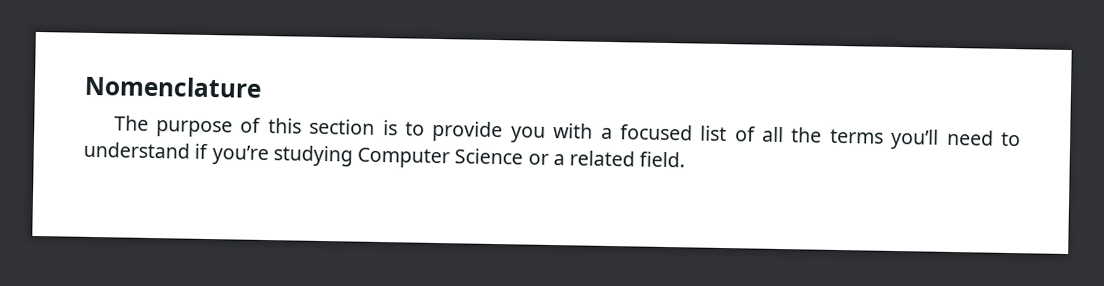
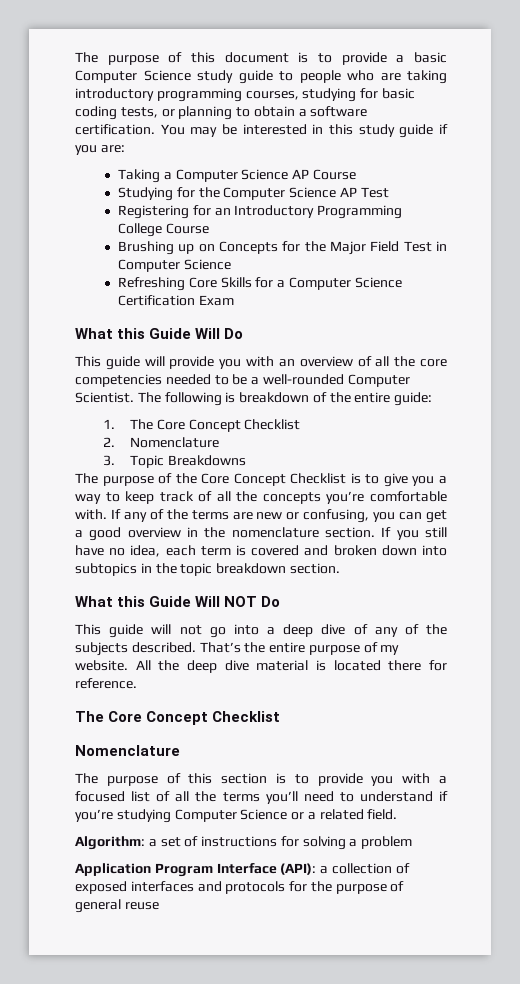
+ The purpose of this document is to provide a basic Computer Science study guide to people who are taking introductory programming courses, studying for basic coding tests, or planning to obtain a software certification. You may be interested in this study guide if you are:
+ Taking a Computer Science AP Course
+ Studying for the Computer Science AP Test
+ Registering for an Introductory Programming College Course
+ Brushing up on Concepts for the Major Field Test in Computer Science
+ Refreshing Core Skills for a Computer Science Certification Exam
+ What this Guide Will Do
+ This guide will provide you with an overview of all the core competencies needed to be a well-rounded Computer Scientist. The following is breakdown of the entire guide:
+ 1. The Core Concept Checklist
+ 2. Nomenclature
+ 3. Topic Breakdowns
+ The purpose of the Core Concept Checklist is to give you a way to keep track of all the concepts you’re comfortable with. If any of the terms are new or confusing, you can get a good overview in the nomenclature section. If you still have no idea, each term is covered and broken down into subtopics in the topic breakdown section.
+ What this Guide Will NOT Do
+ This guide will not go into a deep dive of any of the subjects described. That’s the entire purpose of my website. All the deep dive material is located there for reference.
+ The Core Concept Checklist
+ Algorithm: a set of instructions for solving a problem
+ Application Program Interface (API): a collection of exposed interfaces and protocols for the purpose of general reuse

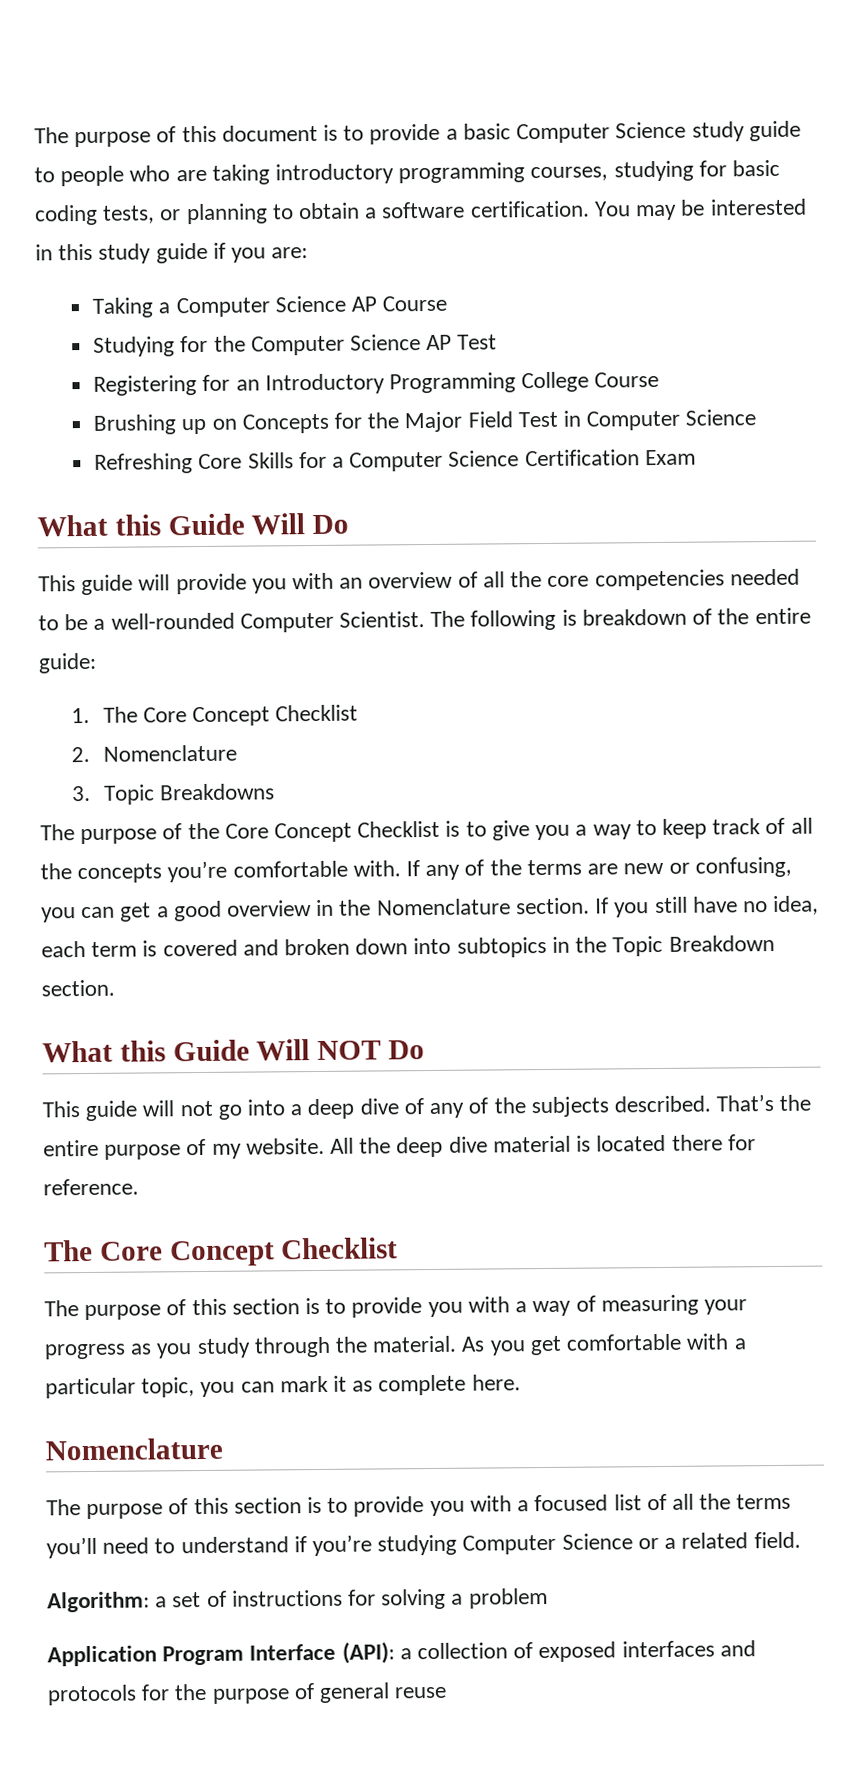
- If any of the terms are new or confusing, you can get a good overview in the nomenclature section.
+ If any of the terms are new or confusing, you can get a good overview in the Nomenclature section.
- If you still have no idea, each term is covered and broken down into subtopics in the topic breakdown section.
+ If you still have no idea, each term is covered and broken down into subtopics in the Topic Breakdown section.
+ The purpose of this section is to provide you with a way of measuring your progress as you study through the material. As you get comfortable with a particular topic, you can mark it as complete here.

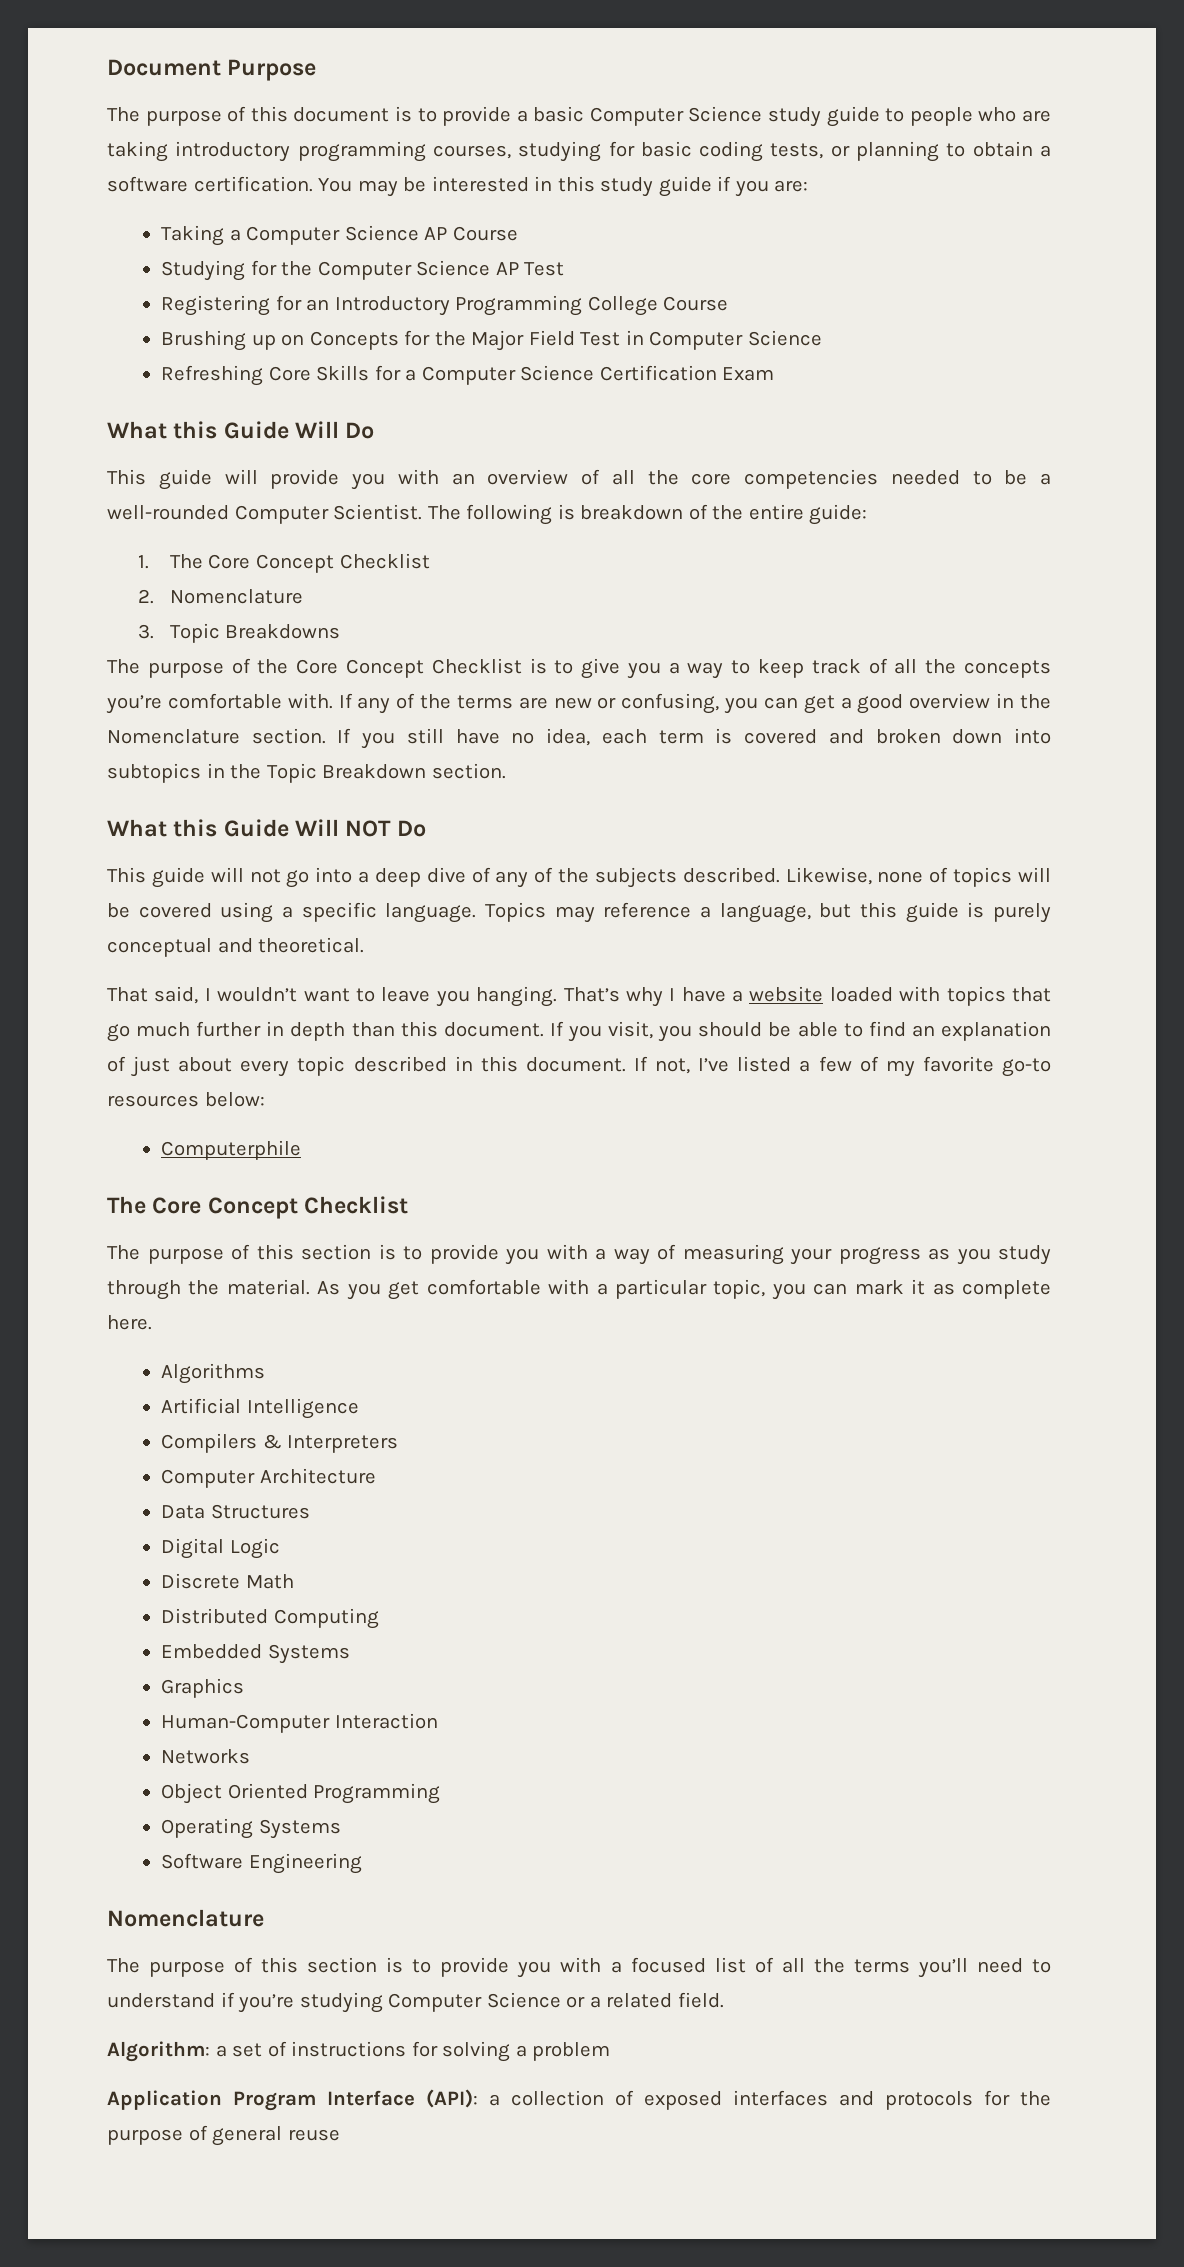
+ Document Purpose
- That’s the entire purpose of my website. All the deep dive material is located there for reference.
+ Likewise, none of topics will be covered using a specific language. Topics may reference a language, but this guide is purely conceptual and theoretical.
+ That said, I wouldn’t want to leave you hanging. That’s why I have a website loaded with topics that go much further in depth than this document. If you visit, you should be able to find an explanation of just about every topic described in this document. If not, I’ve listed a few of my favorite go-to resources below:
+ Computerphile
+ Algorithms
+ Artificial Intelligence
+ Compilers & Interpreters
+ Computer Architecture
+ Data Structures
+ Digital Logic
+ Discrete Math
+ Distributed Computing
+ Embedded Systems
+ Graphics
+ Human-Computer Interaction
+ Networks
+ Object Oriented Programming
+ Operating Systems
+ Software Engineering

